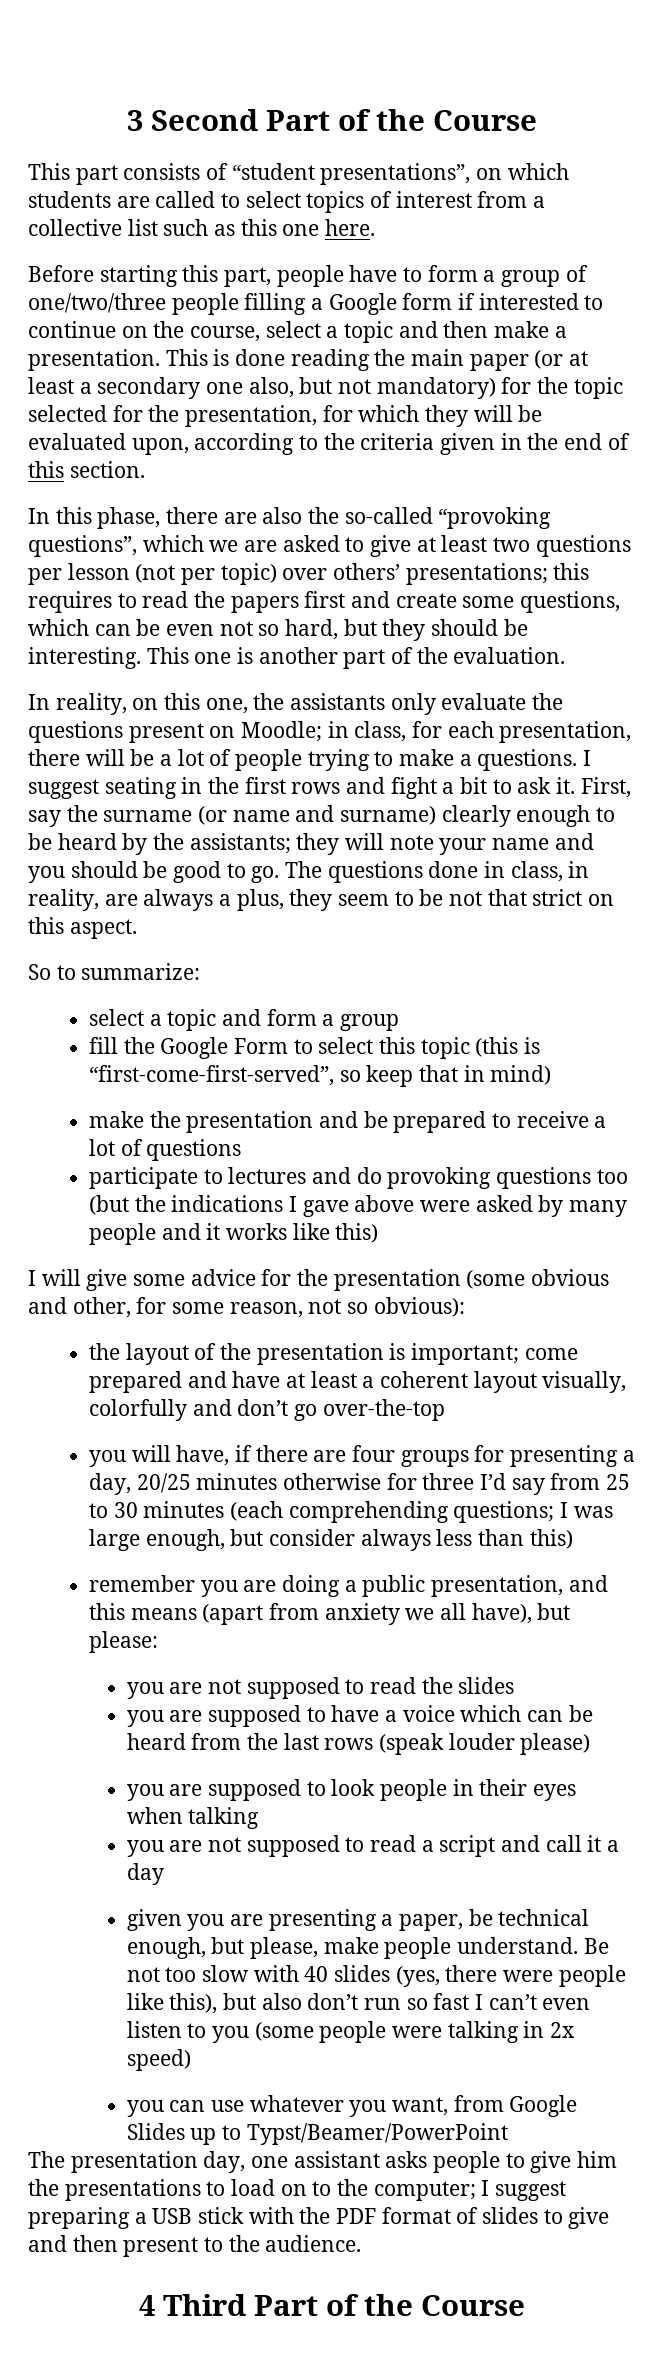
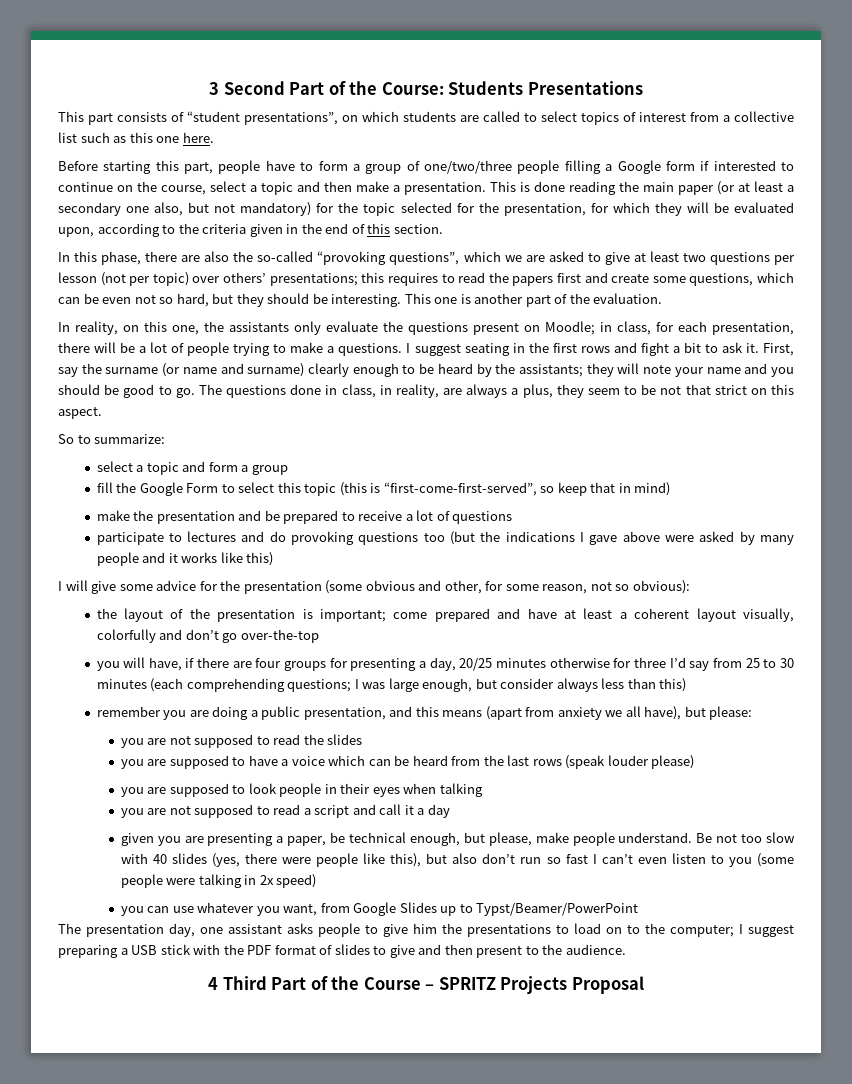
- 3 Second Part of the Course
+ 3 Second Part of the Course: Students Presentations
- 4 Third Part of the Course
+ 4 Third Part of the Course – SPRITZ Projects Proposal

